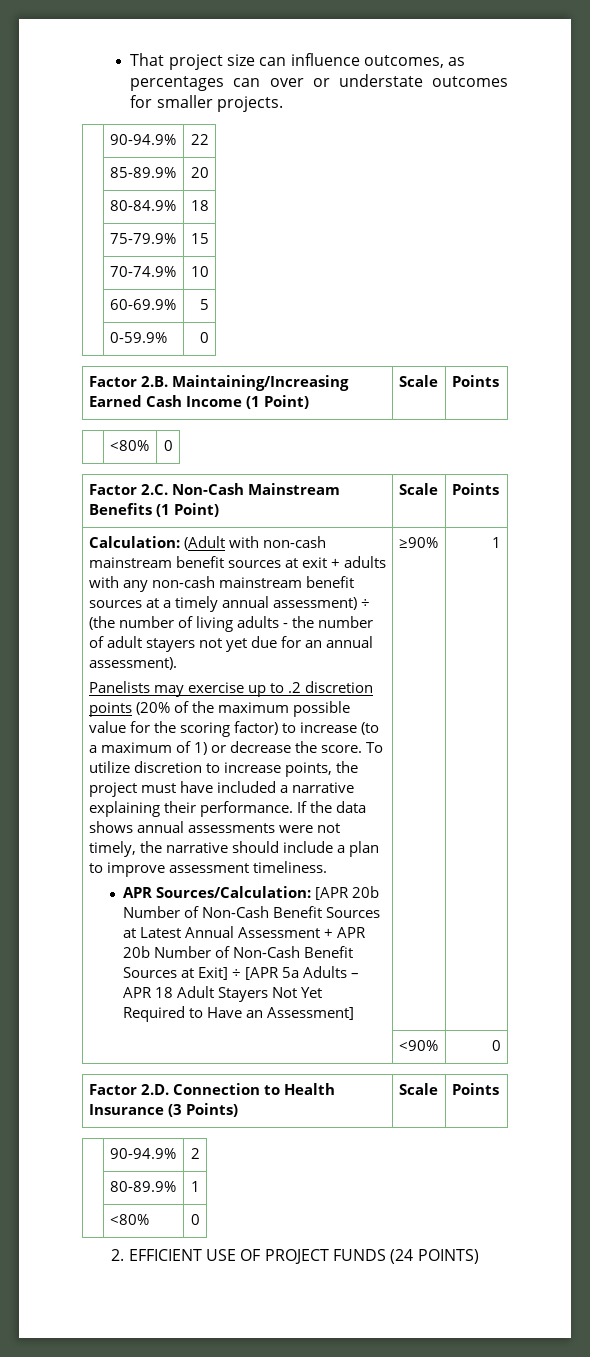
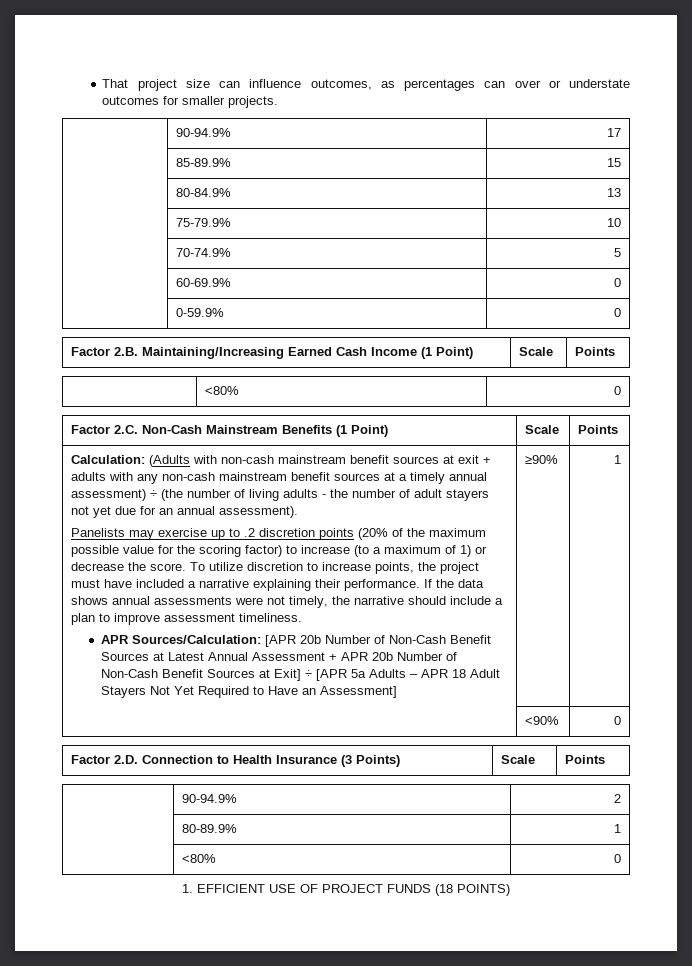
- | 90-94.9% | 22
+ | 90-94.9% | 17
- | 85-89.9% | 20
+ | 85-89.9% | 15
- | 80-84.9% | 18
+ | 80-84.9% | 13
- | 75-79.9% | 15
+ | 75-79.9% | 10
- | 70-74.9% | 10
+ | 70-74.9% | 5
- | 60-69.9% | 5
+ | 60-69.9% | 0
- Calculation: (Adult with non-cash mainstream benefit sources at exit + adults with any non-cash mainstream benefit sources at a timely annual assessment) ÷ (the number of living adults - the number of adult stayers not yet due for an annual assessment).
+ Calculation: (Adults with non-cash mainstream benefit sources at exit + adults with any non-cash mainstream benefit sources at a timely annual assessment) ÷ (the number of living adults - the number of adult stayers not yet due for an annual assessment).
- 2. EFFICIENT USE OF PROJECT FUNDS (24 POINTS)
+ 1. EFFICIENT USE OF PROJECT FUNDS (18 POINTS)

